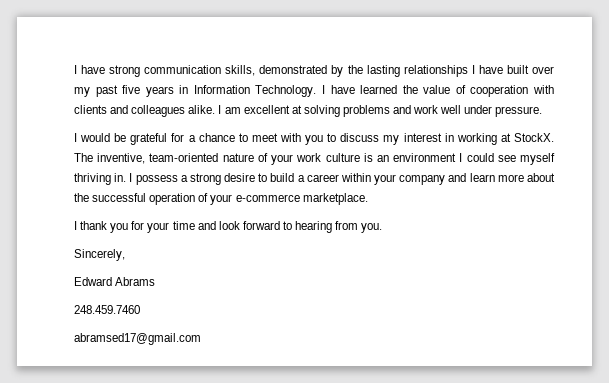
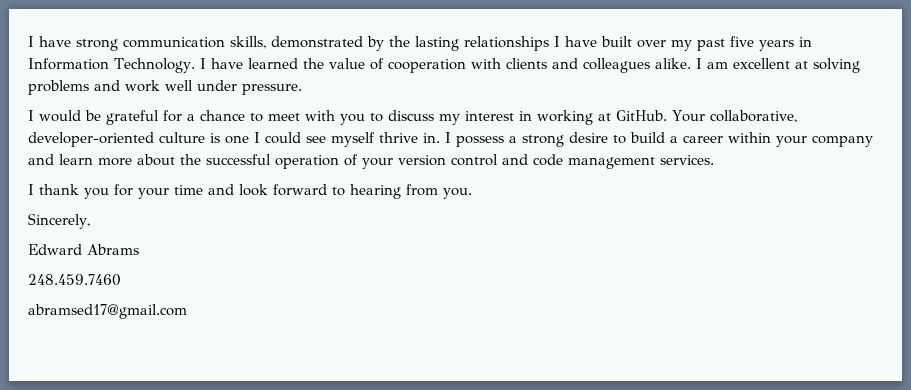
- I would be grateful for a chance to meet with you to discuss my interest in working at StockX. The inventive, team-oriented nature of your work culture is an environment I could see myself thriving in.
+ I would be grateful for a chance to meet with you to discuss my interest in working at GitHub. Your collaborative, developer-oriented culture is one I could see myself thrive in.
- I possess a strong desire to build a career within your company and learn more about the successful operation of your e-commerce marketplace.
+ I possess a strong desire to build a career within your company and learn more about the successful operation of your version control and code management services.

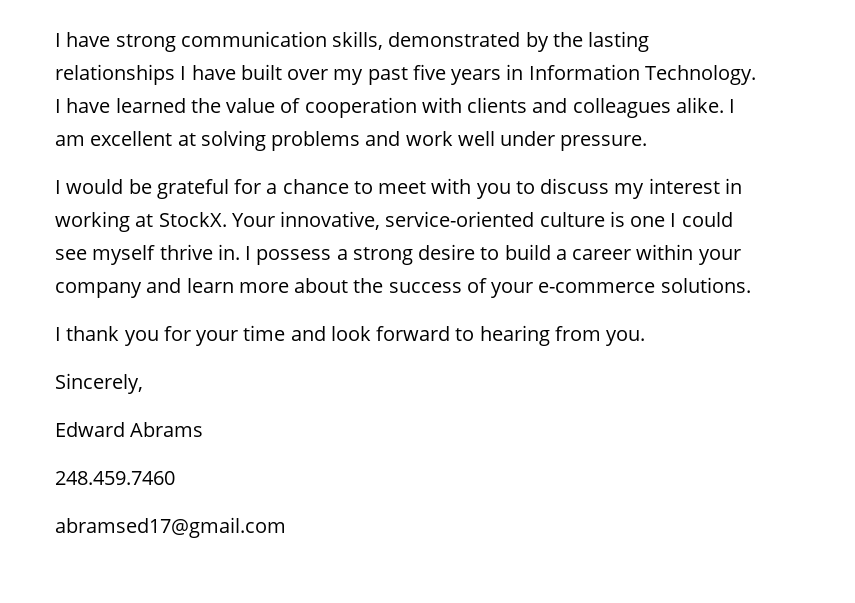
- I would be grateful for a chance to meet with you to discuss my interest in working at GitHub. Your collaborative, developer-oriented culture is one I could see myself thrive in.
+ I would be grateful for a chance to meet with you to discuss my interest in working at StockX. Your innovative, service-oriented culture is one I could see myself thrive in.
- I possess a strong desire to build a career within your company and learn more about the successful operation of your version control and code management services.
+ I possess a strong desire to build a career within your company and learn more about the success of your e-commerce solutions.

